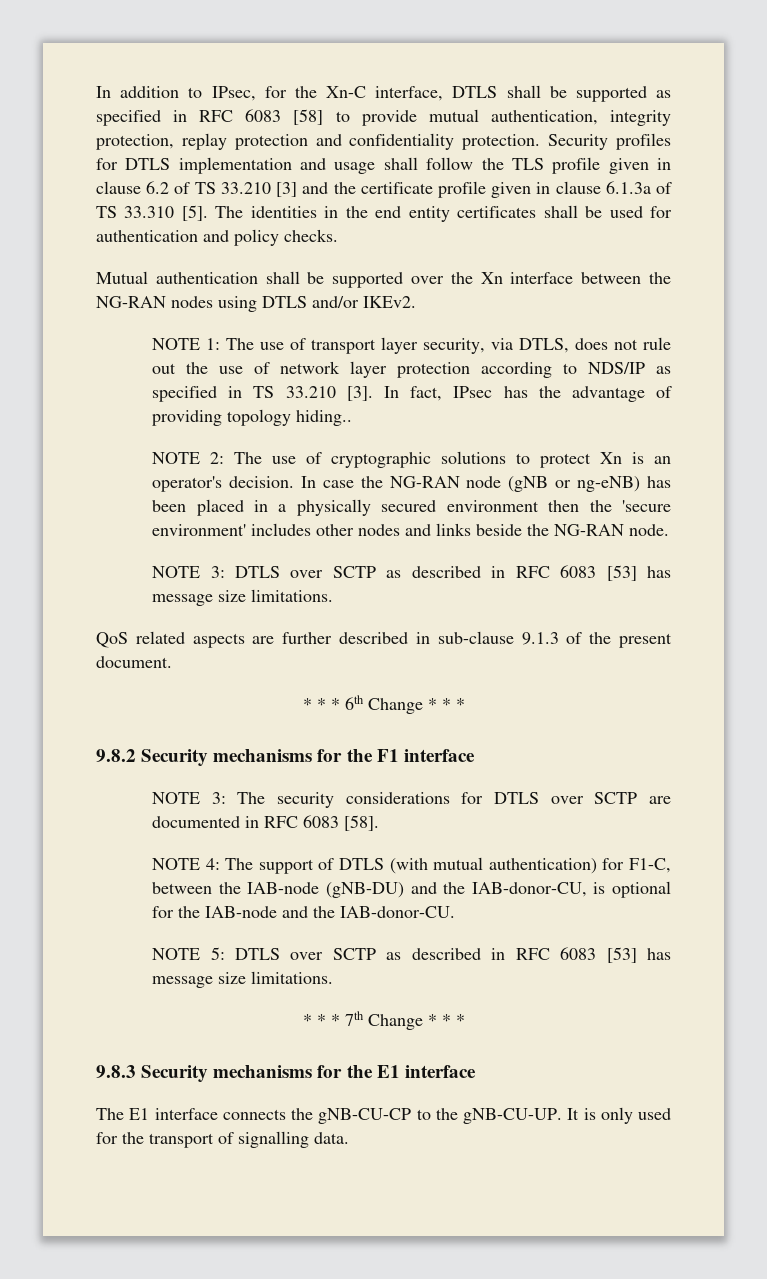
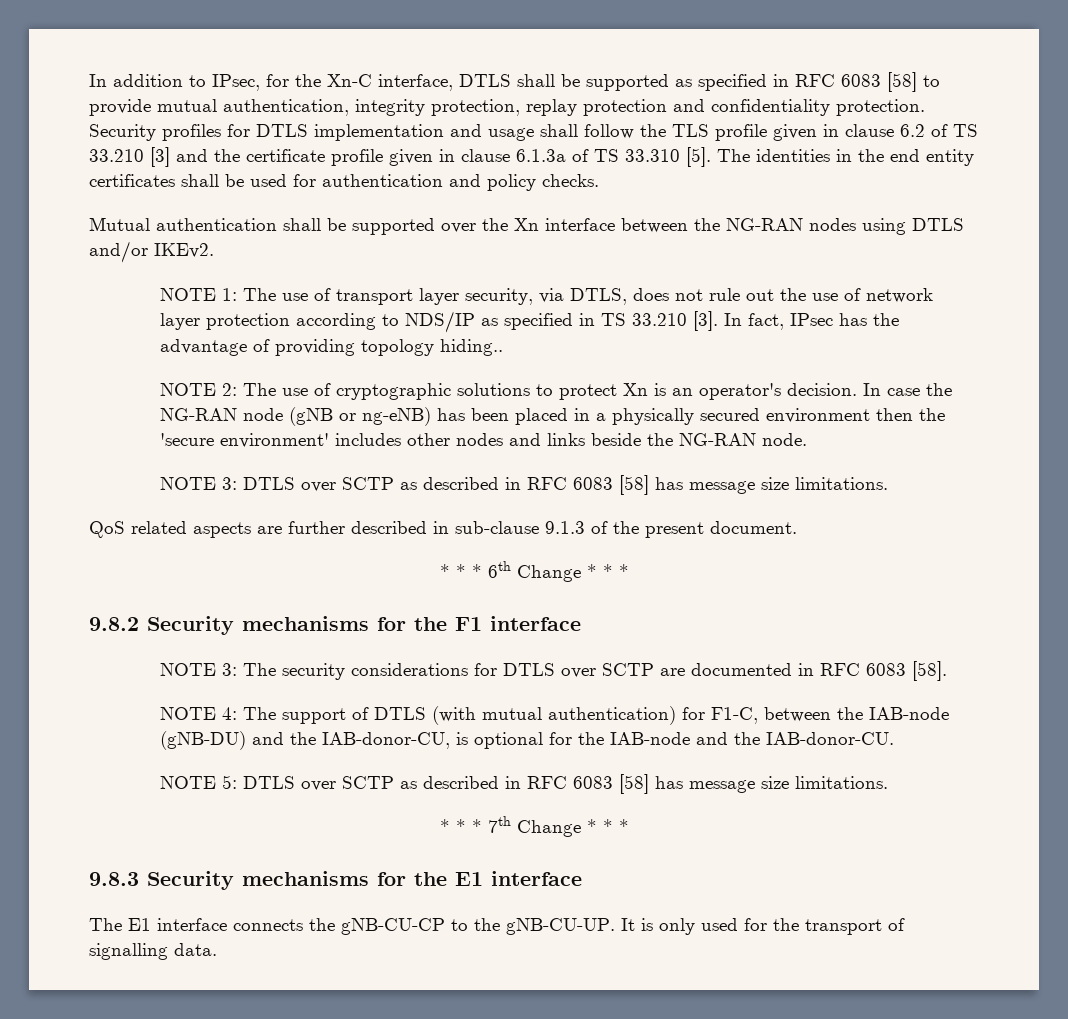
- NOTE 3: DTLS over SCTP as described in RFC 6083 [53] has message size limitations.
+ NOTE 3: DTLS over SCTP as described in RFC 6083 [58] has message size limitations.
- NOTE 5: DTLS over SCTP as described in RFC 6083 [53] has message size limitations.
+ NOTE 5: DTLS over SCTP as described in RFC 6083 [58] has message size limitations.

